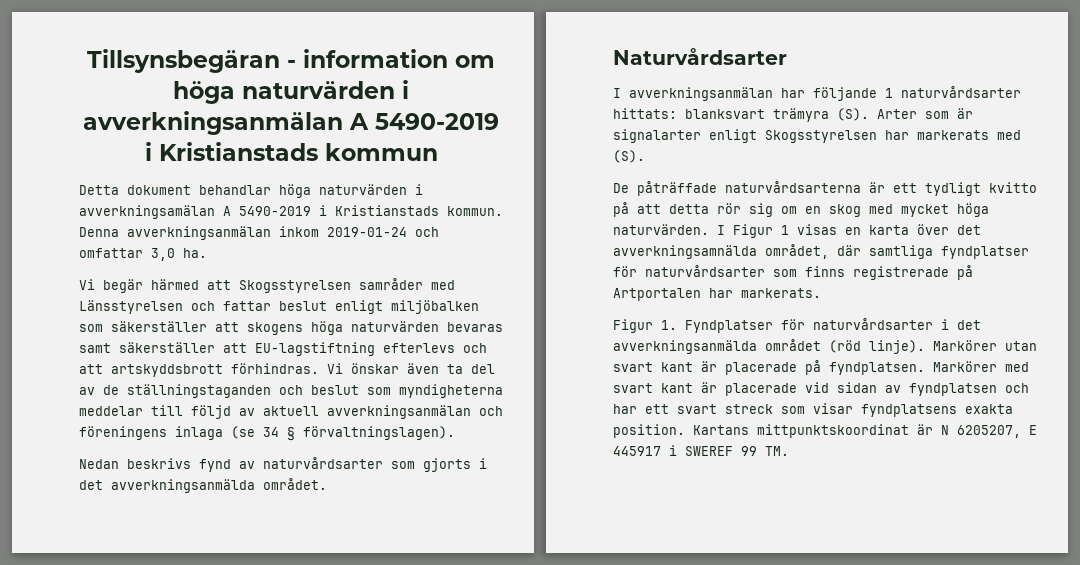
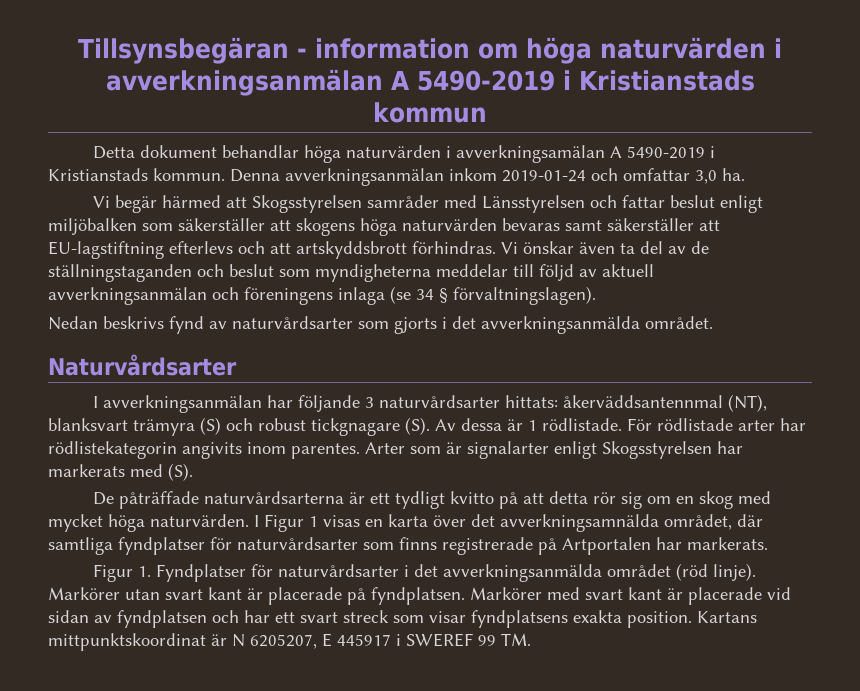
- I avverkningsanmälan har följande 1 naturvårdsarter hittats: blanksvart trämyra (S). Arter som är signalarter enligt Skogsstyrelsen har markerats med (S).
+ I avverkningsanmälan har följande 3 naturvårdsarter hittats: åkerväddsantennmal (NT), blanksvart trämyra (S) och robust tickgnagare (S). Av dessa är 1 rödlistade. För rödlistade arter har rödlistekategorin angivits inom parentes. Arter som är signalarter enligt Skogsstyrelsen har markerats med (S).

